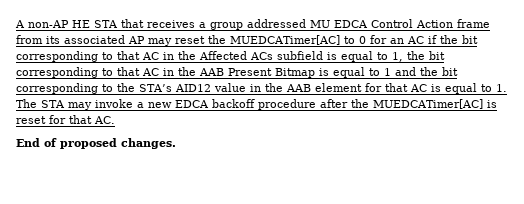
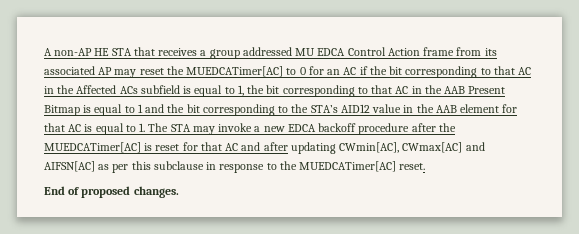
- A non-AP HE STA that receives a group addressed MU EDCA Control Action frame from its associated AP may reset the MUEDCATimer[AC] to 0 for an AC if the bit corresponding to that AC in the Affected ACs subfield is equal to 1, the bit corresponding to that AC in the AAB Present Bitmap is equal to 1 and the bit corresponding to the STA’s AID12 value in the AAB element for that AC is equal to 1. The STA may invoke a new EDCA backoff procedure after the MUEDCATimer[AC] is reset for that AC.
+ A non-AP HE STA that receives a group addressed MU EDCA Control Action frame from its associated AP may reset the MUEDCATimer[AC] to 0 for an AC if the bit corresponding to that AC in the Affected ACs subfield is equal to 1, the bit corresponding to that AC in the AAB Present Bitmap is equal to 1 and the bit corresponding to the STA’s AID12 value in the AAB element for that AC is equal to 1. The STA may invoke a new EDCA backoff procedure after the MUEDCATimer[AC] is reset for that AC and after updating CWmin[AC], CWmax[AC] and AIFSN[AC] as per this subclause in response to the MUEDCATimer[AC] reset.

